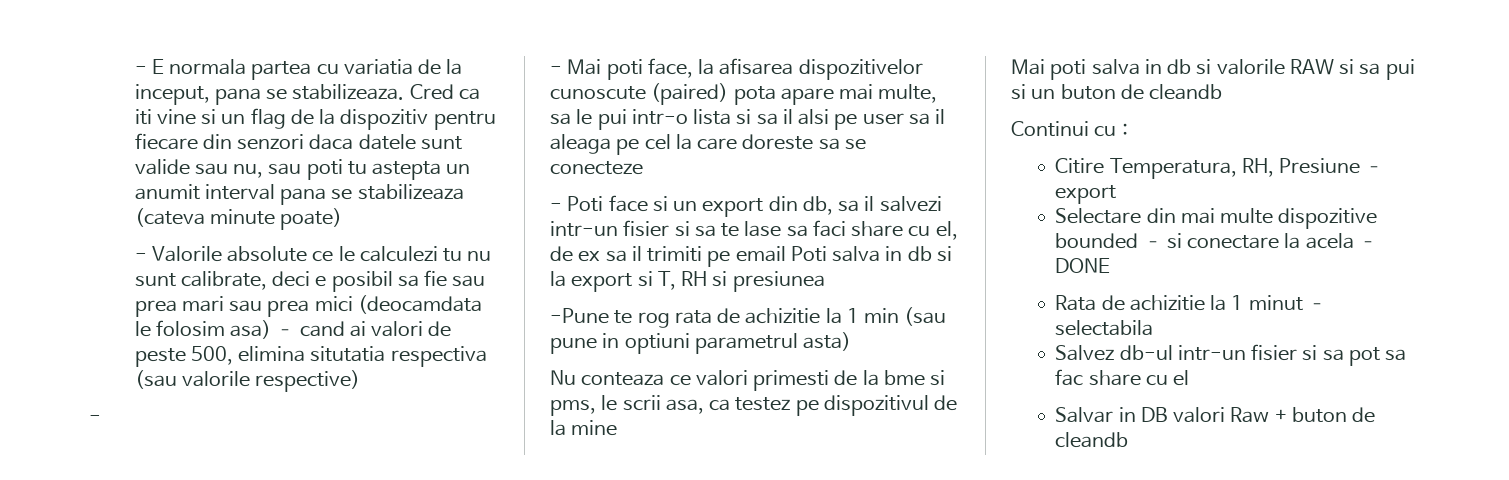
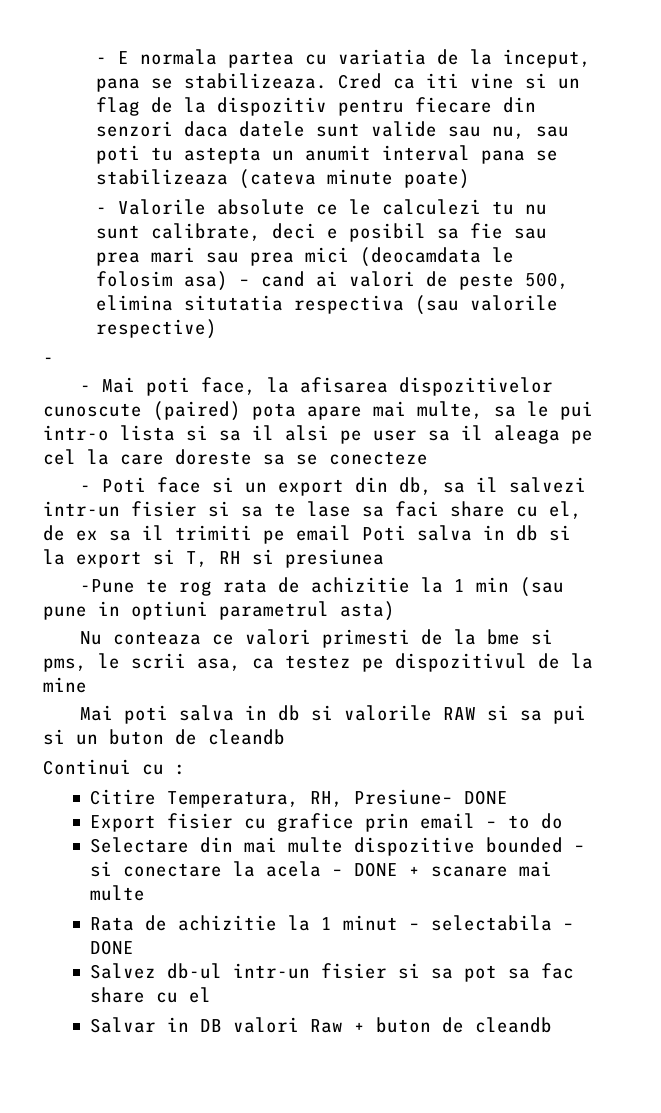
- Citire Temperatura, RH, Presiune – export
+ Citire Temperatura, RH, Presiune– DONE
+ Export fisier cu grafice prin email – to do
- Selectare din mai multe dispozitive bounded – si conectare la acela – DONE
+ Selectare din mai multe dispozitive bounded – si conectare la acela – DONE + scanare mai multe
- Rata de achizitie la 1 minut – selectabila
+ Rata de achizitie la 1 minut – selectabila – DONE

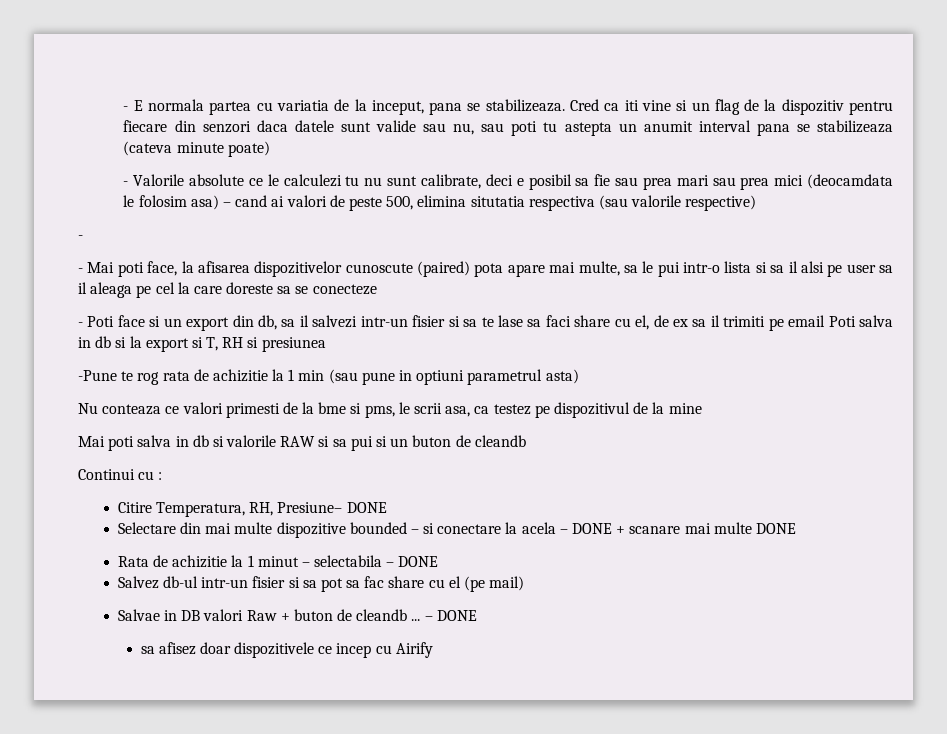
- Export fisier cu grafice prin email – to do
- Selectare din mai multe dispozitive bounded – si conectare la acela – DONE + scanare mai multe
+ Selectare din mai multe dispozitive bounded – si conectare la acela – DONE + scanare mai multe DONE
- Salvez db-ul intr-un fisier si sa pot sa fac share cu el
- Salvar in DB valori Raw + buton de cleandb
+ Salvez db-ul intr-un fisier si sa pot sa fac share cu el (pe mail)
+ Salvae in DB valori Raw + buton de cleandb ... – DONE
+ sa afisez doar dispozitivele ce incep cu Airify

